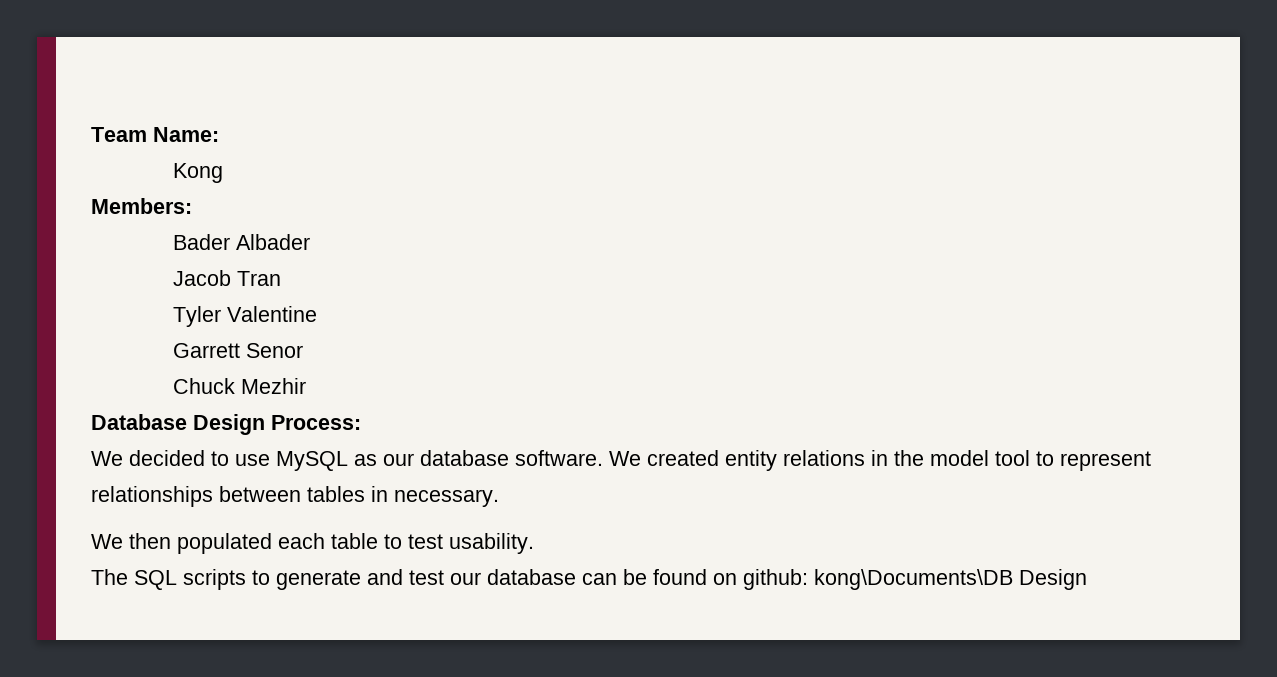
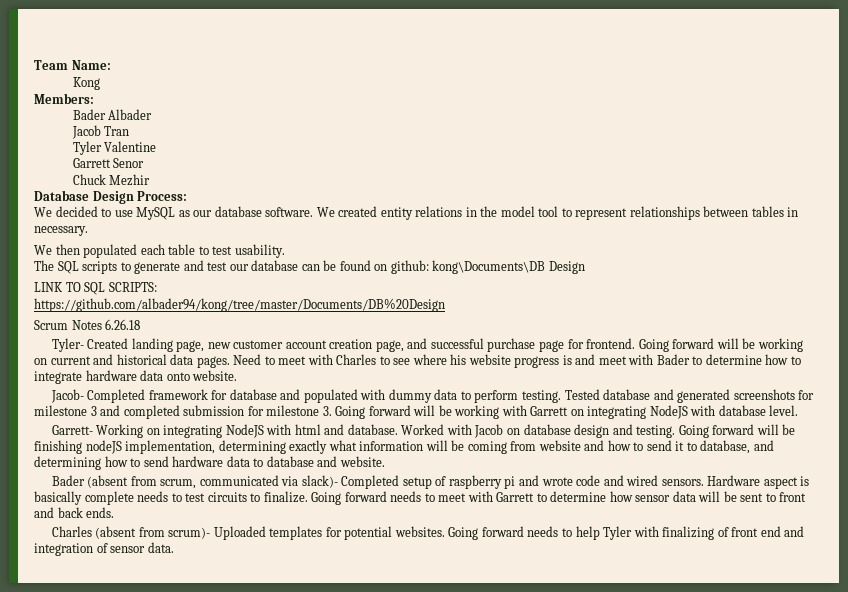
+ LINK TO SQL SCRIPTS:
+ https://github.com/albader94/kong/tree/master/Documents/DB%20Design
+ Scrum Notes 6.26.18
+ Tyler- Created landing page, new customer account creation page, and successful purchase page for frontend. Going forward will be working on current and historical data pages. Need to meet with Charles to see where his website progress is and meet with Bader to determine how to integrate hardware data onto website.
+ Jacob- Completed framework for database and populated with dummy data to perform testing. Tested database and generated screenshots for milestone 3 and completed submission for milestone 3. Going forward will be working with Garrett on integrating NodeJS with database level.
+ Garrett- Working on integrating NodeJS with html and database. Worked with Jacob on database design and testing. Going forward will be finishing nodeJS implementation, determining exactly what information will be coming from website and how to send it to database, and determining how to send hardware data to database and website.
+ Bader (absent from scrum, communicated via slack)- Completed setup of raspberry pi and wrote code and wired sensors. Hardware aspect is basically complete needs to test circuits to finalize. Going forward needs to meet with Garrett to determine how sensor data will be sent to front and back ends.
+ Charles (absent from scrum)- Uploaded templates for potential websites. Going forward needs to help Tyler with finalizing of front end and integration of sensor data.

